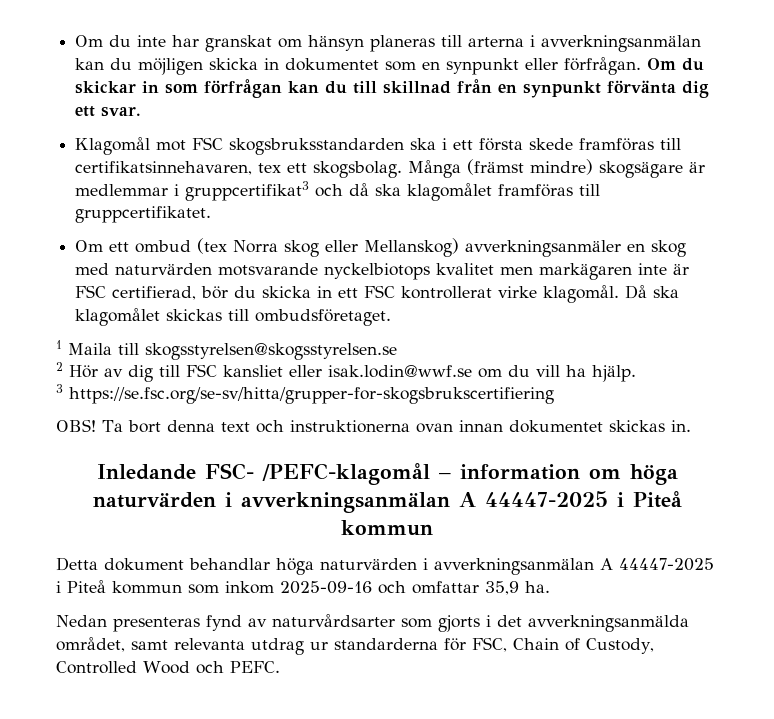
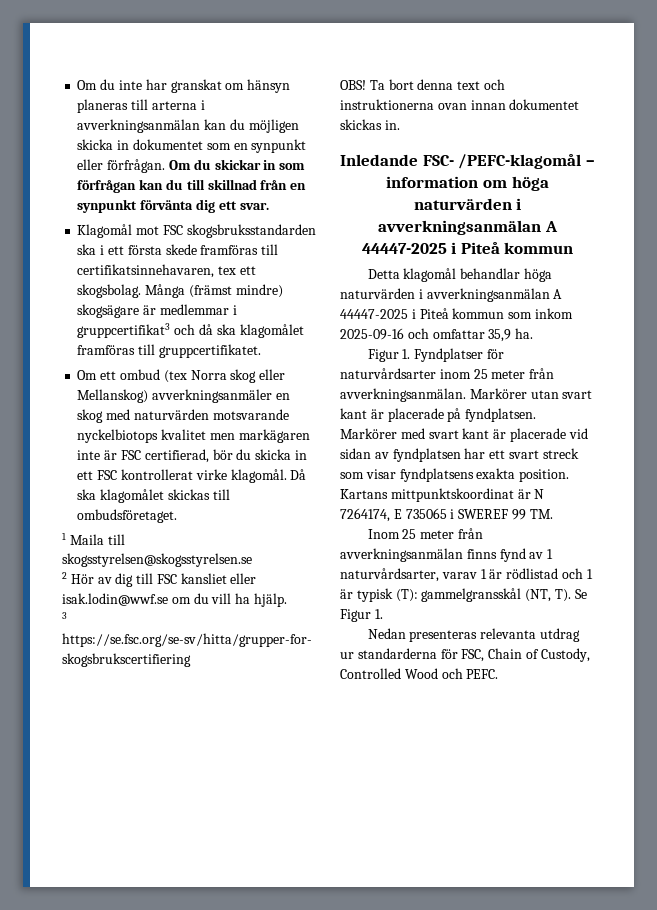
- Detta dokument behandlar höga naturvärden i avverkningsanmälan A 44447-2025 i Piteå kommun som inkom 2025-09-16 och omfattar 35,9 ha.
+ Detta klagomål behandlar höga naturvärden i avverkningsanmälan A 44447-2025 i Piteå kommun som inkom 2025-09-16 och omfattar 35,9 ha.
- Nedan presenteras fynd av naturvårdsarter som gjorts i det avverkningsanmälda området, samt relevanta utdrag ur standarderna för FSC, Chain of Custody, Controlled Wood och PEFC.
+ Figur 1. Fyndplatser för naturvårdsarter inom 25 meter från avverkningsanmälan. Markörer utan svart kant är placerade på fyndplatsen. Markörer med svart kant är placerade vid sidan av fyndplatsen har ett svart streck som visar fyndplatsens exakta position. Kartans mittpunktskoordinat är N 7264174, E 735065 i SWEREF 99 TM.
+ Inom 25 meter från avverkningsanmälan finns fynd av 1 naturvårdsarter, varav 1 är rödlistad och 1 är typisk (T): gammelgransskål (NT, T). Se Figur 1.
+ Nedan presenteras relevanta utdrag ur standarderna för FSC, Chain of Custody, Controlled Wood och PEFC.

